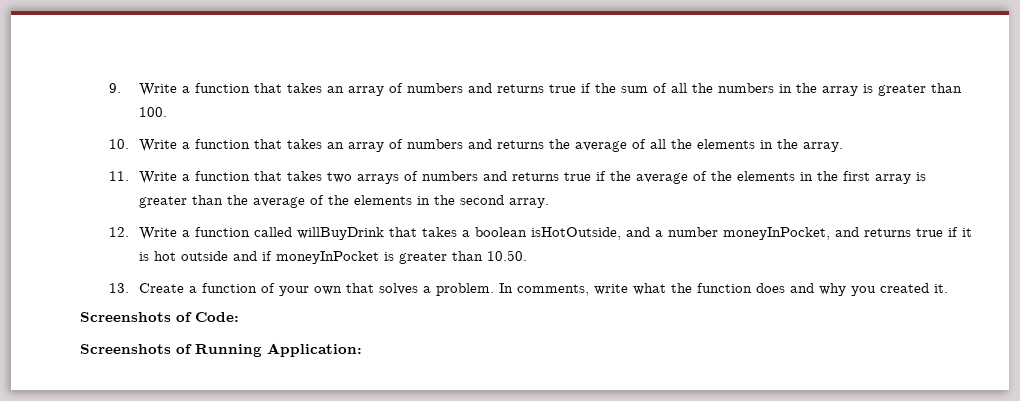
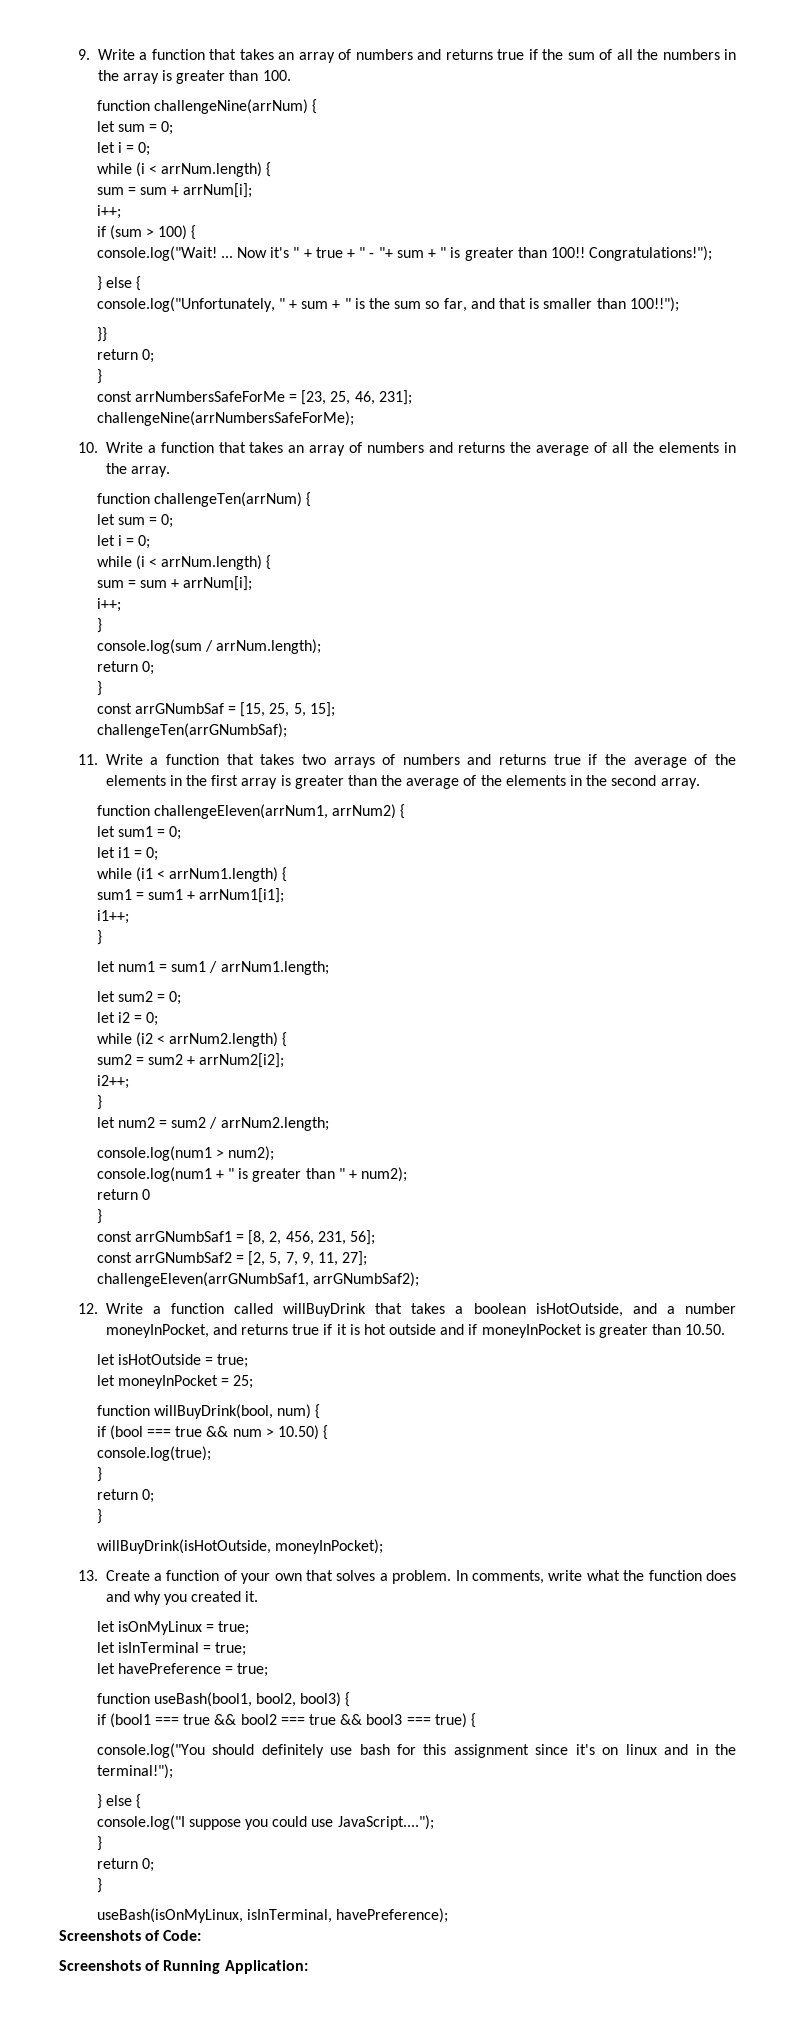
+ function challengeNine(arrNum) {
+ let sum = 0;
+ let i = 0;
+ while (i < arrNum.length) {
+ sum = sum + arrNum[i];
+ i++;
+ if (sum > 100) {
+ console.log("Wait! ... Now it's " + true + " - "+ sum + " is greater than 100!! Congratulations!");
+ } else {
+ console.log("Unfortunately, " + sum + " is the sum so far, and that is smaller than 100!!");
+ }}
+ return 0;
+ }
+ const arrNumbersSafeForMe = [23, 25, 46, 231];
+ challengeNine(arrNumbersSafeForMe);
+ function challengeTen(arrNum) {
+ let sum = 0;
+ let i = 0;
+ while (i < arrNum.length) {
+ sum = sum + arrNum[i];
+ i++;
+ }
+ console.log(sum / arrNum.length);
+ return 0;
+ }
+ const arrGNumbSaf = [15, 25, 5, 15];
+ challengeTen(arrGNumbSaf);
+ function challengeEleven(arrNum1, arrNum2) {
+ let sum1 = 0;
+ let i1 = 0;
+ while (i1 < arrNum1.length) {
+ sum1 = sum1 + arrNum1[i1];
+ i1++;
+ }
+ let num1 = sum1 / arrNum1.length;
+ let sum2 = 0;
+ let i2 = 0;
+ while (i2 < arrNum2.length) {
+ sum2 = sum2 + arrNum2[i2];
+ i2++;
+ }
+ let num2 = sum2 / arrNum2.length;
+ console.log(num1 > num2);
+ console.log(num1 + " is greater than " + num2);
+ return 0
+ }
+ const arrGNumbSaf1 = [8, 2, 456, 231, 56];
+ const arrGNumbSaf2 = [2, 5, 7, 9, 11, 27];
+ challengeEleven(arrGNumbSaf1, arrGNumbSaf2);
+ let isHotOutside = true;
+ let moneyInPocket = 25;
+ function willBuyDrink(bool, num) {
+ if (bool === true && num > 10.50) {
+ console.log(true);
+ }
+ return 0;
+ }
+ willBuyDrink(isHotOutside, moneyInPocket);
+ let isOnMyLinux = true;
+ let isInTerminal = true;
+ let havePreference = true;
+ function useBash(bool1, bool2, bool3) {
+ if (bool1 === true && bool2 === true && bool3 === true) {
+ console.log("You should definitely use bash for this assignment since it's on linux and in the terminal!");
+ } else {
+ console.log("I suppose you could use JavaScript....");
+ }
+ return 0;
+ }
+ useBash(isOnMyLinux, isInTerminal, havePreference);

